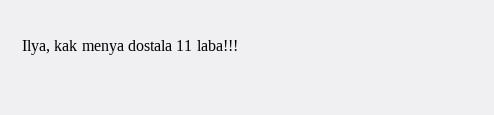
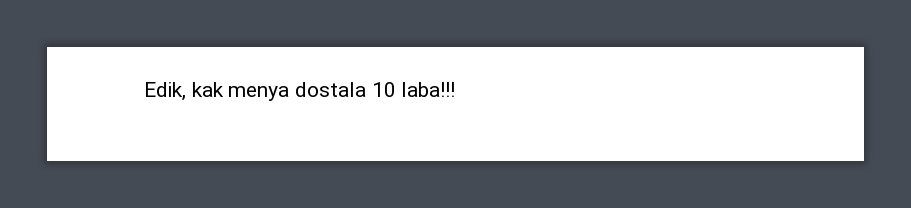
- Ilya, kak menya dostala 11 laba!!!
+ Edik, kak menya dostala 10 laba!!!

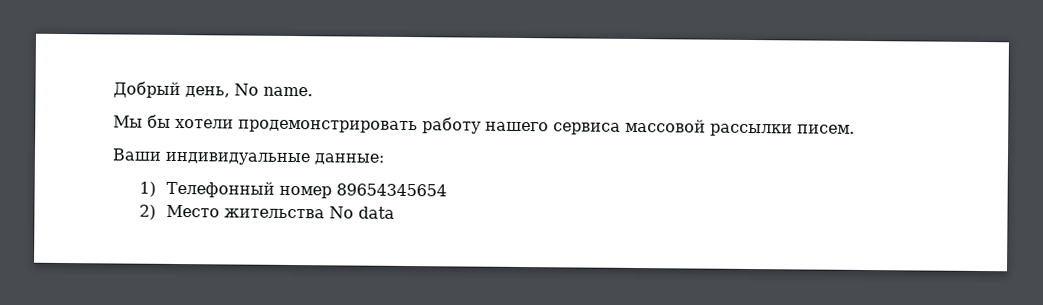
- Edik, kak menya dostala 10 laba!!!
+ Добрый день, No name.
+ Мы бы хотели продемонстрировать работу нашего сервиса массовой рассылки писем.
+ Ваши индивидуальные данные:
+ 1) Телефонный номер 89654345654
+ 2) Место жительства No data

